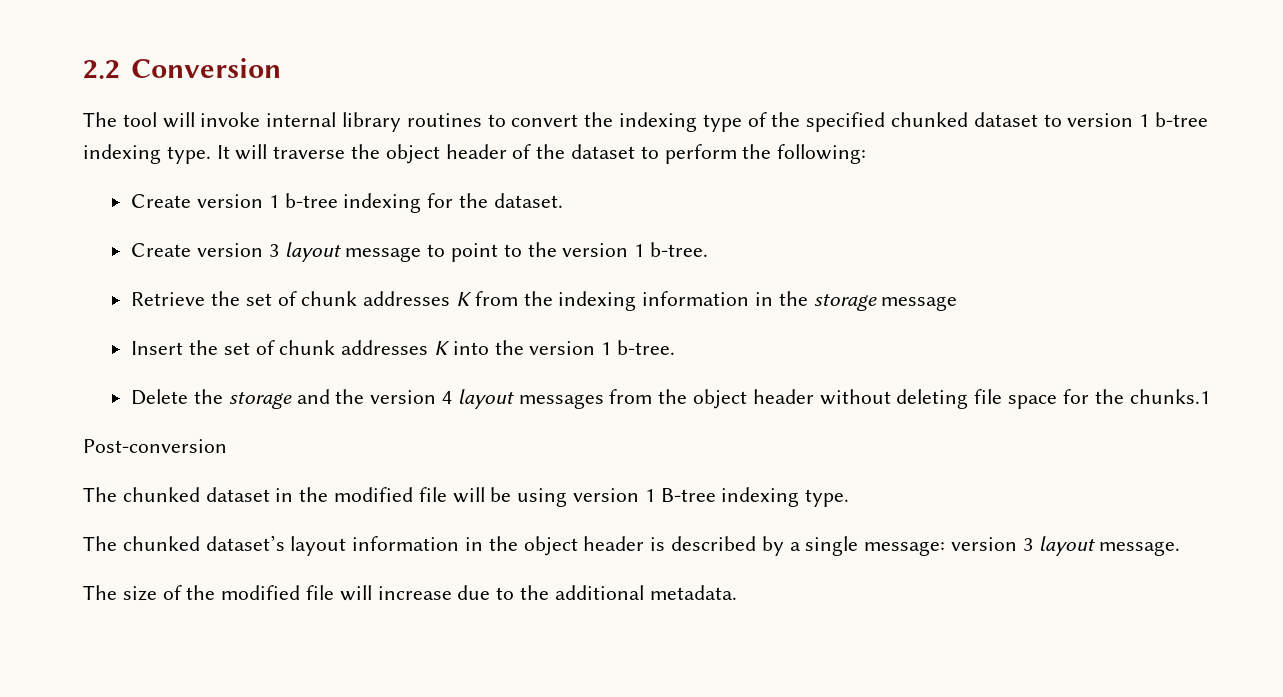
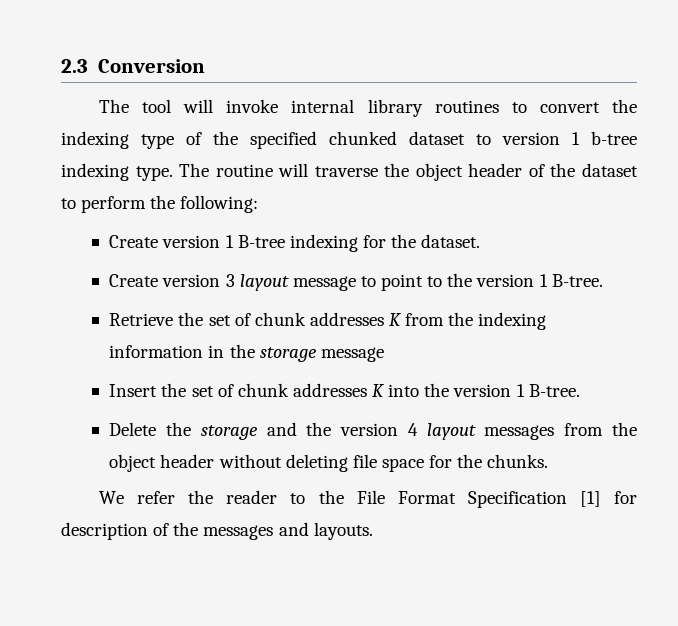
- 2.2 Conversion
+ 2.3 Conversion
- It will traverse the object header of the dataset to perform the following:
+ The routine will traverse the object header of the dataset to perform the following:
- Create version 1 b-tree indexing for the dataset.
+ Create version 1 B-tree indexing for the dataset.
- Create version 3 layout message to point to the version 1 b-tree.
+ Create version 3 layout message to point to the version 1 B-tree.
- Insert the set of chunk addresses K into the version 1 b-tree.
+ Insert the set of chunk addresses K into the version 1 B-tree.
- Delete the storage and the version 4 layout messages from the object header without deleting file space for the chunks.1
- Post-conversion
- The chunked dataset in the modified file will be using version 1 B-tree indexing type.
- The chunked dataset’s layout information in the object header is described by a single message: version 3 layout message.
- The size of the modified file will increase due to the additional metadata.
+ Delete the storage and the version 4 layout messages from the object header without deleting file space for the chunks.
+ We refer the reader to the File Format Specification [1] for description of the messages and layouts.

